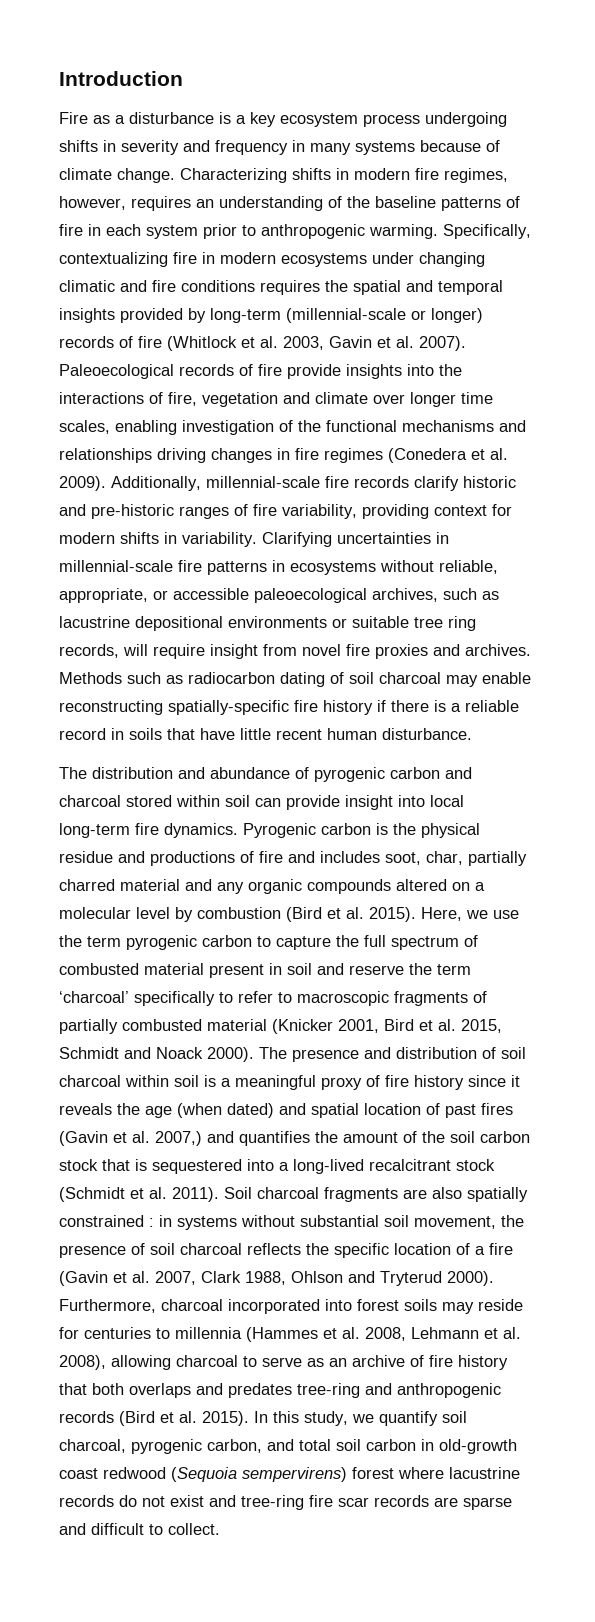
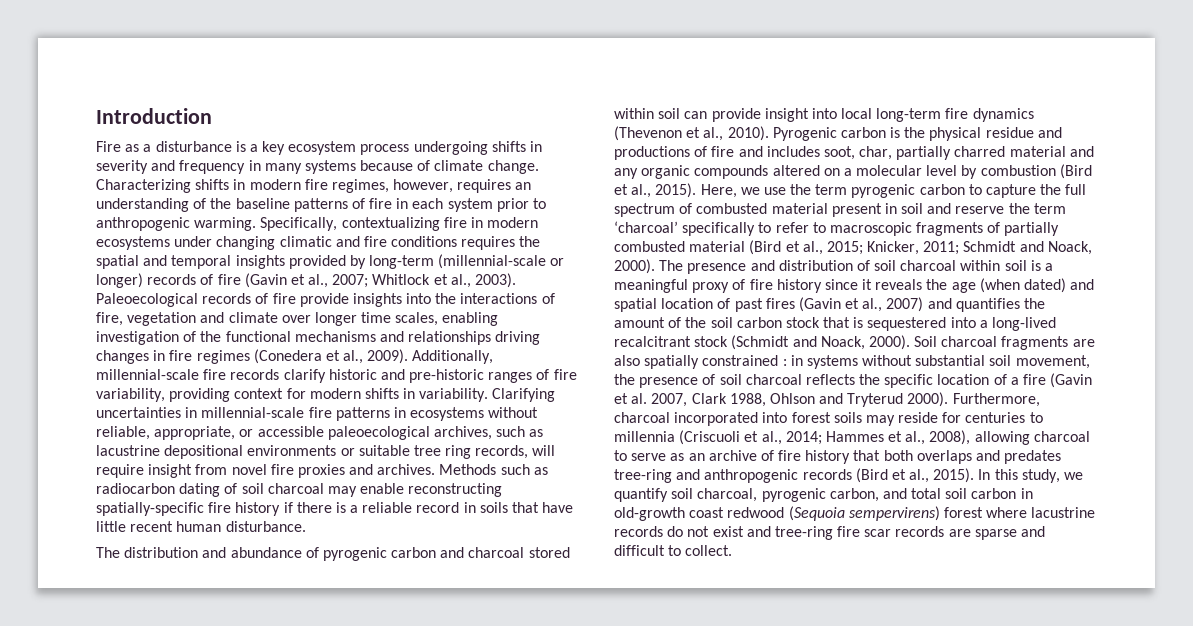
- Specifically, contextualizing fire in modern ecosystems under changing climatic and fire conditions requires the spatial and temporal insights provided by long-term (millennial-scale or longer) records of fire (Whitlock et al. 2003, Gavin et al. 2007).
+ Specifically, contextualizing fire in modern ecosystems under changing climatic and fire conditions requires the spatial and temporal insights provided by long-term (millennial-scale or longer) records of fire (Gavin et al., 2007; Whitlock et al., 2003).
- Paleoecological records of fire provide insights into the interactions of fire, vegetation and climate over longer time scales, enabling investigation of the functional mechanisms and relationships driving changes in fire regimes (Conedera et al. 2009).
+ Paleoecological records of fire provide insights into the interactions of fire, vegetation and climate over longer time scales, enabling investigation of the functional mechanisms and relationships driving changes in fire regimes (Conedera et al., 2009).
- The distribution and abundance of pyrogenic carbon and charcoal stored within soil can provide insight into local long-term fire dynamics.
+ The distribution and abundance of pyrogenic carbon and charcoal stored within soil can provide insight into local long-term fire dynamics (Thevenon et al., 2010).
- Pyrogenic carbon is the physical residue and productions of fire and includes soot, char, partially charred material and any organic compounds altered on a molecular level by combustion (Bird et al. 2015).
+ Pyrogenic carbon is the physical residue and productions of fire and includes soot, char, partially charred material and any organic compounds altered on a molecular level by combustion (Bird et al., 2015).
- Here, we use the term pyrogenic carbon to capture the full spectrum of combusted material present in soil and reserve the term ‘charcoal’ specifically to refer to macroscopic fragments of partially combusted material (Knicker 2001, Bird et al. 2015, Schmidt and Noack 2000).
+ Here, we use the term pyrogenic carbon to capture the full spectrum of combusted material present in soil and reserve the term ‘charcoal’ specifically to refer to macroscopic fragments of partially combusted material (Bird et al., 2015; Knicker, 2011; Schmidt and Noack, 2000).
- The presence and distribution of soil charcoal within soil is a meaningful proxy of fire history since it reveals the age (when dated) and spatial location of past fires (Gavin et al. 2007,) and quantifies the amount of the soil carbon stock that is sequestered into a long-lived recalcitrant stock (Schmidt et al. 2011).
+ The presence and distribution of soil charcoal within soil is a meaningful proxy of fire history since it reveals the age (when dated) and spatial location of past fires (Gavin et al., 2007) and quantifies the amount of the soil carbon stock that is sequestered into a long-lived recalcitrant stock (Schmidt and Noack, 2000).
- Furthermore, charcoal incorporated into forest soils may reside for centuries to millennia (Hammes et al. 2008, Lehmann et al. 2008), allowing charcoal to serve as an archive of fire history that both overlaps and predates tree-ring and anthropogenic records (Bird et al. 2015).
+ Furthermore, charcoal incorporated into forest soils may reside for centuries to millennia (Criscuoli et al., 2014; Hammes et al., 2008), allowing charcoal to serve as an archive of fire history that both overlaps and predates tree-ring and anthropogenic records (Bird et al., 2015).

